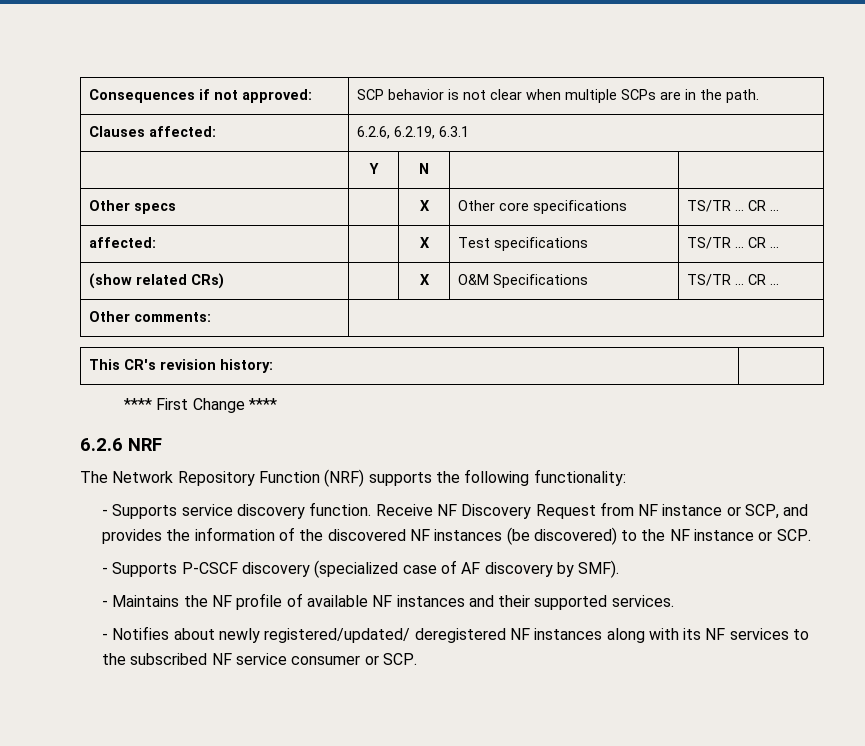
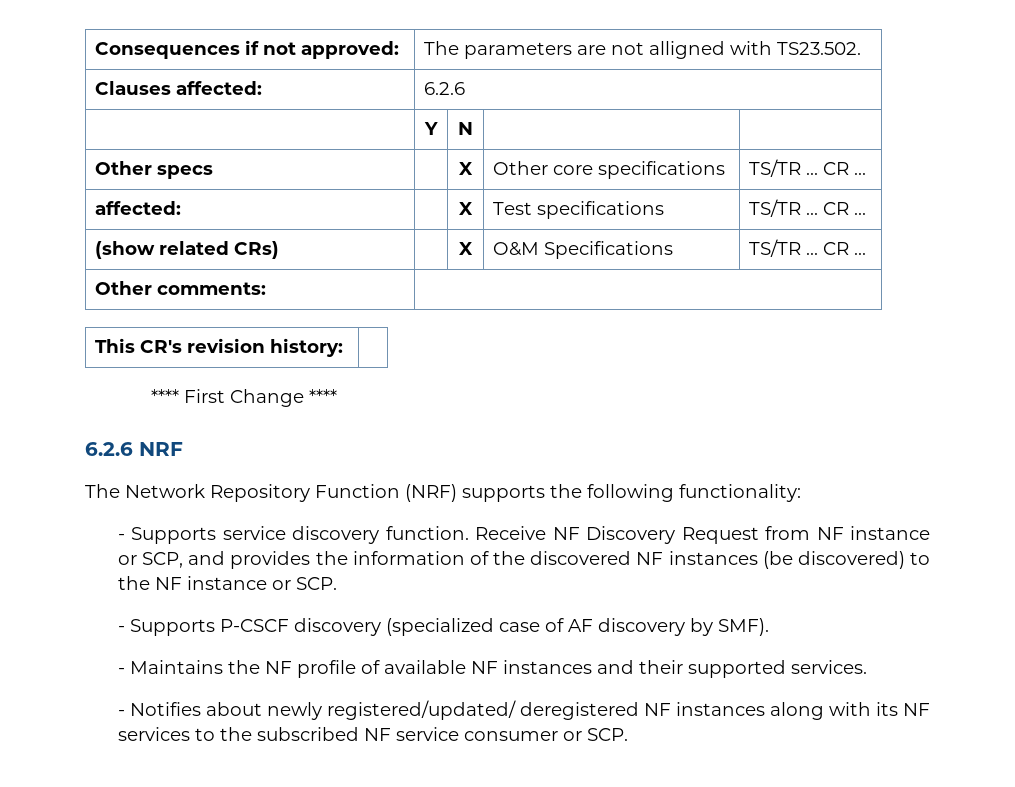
- Consequences if not approved: | SCP behavior is not clear when multiple SCPs are in the path.
+ Consequences if not approved: | The parameters are not alligned with TS23.502.
- Clauses affected: | 6.2.6, 6.2.19, 6.3.1
+ Clauses affected: | 6.2.6

